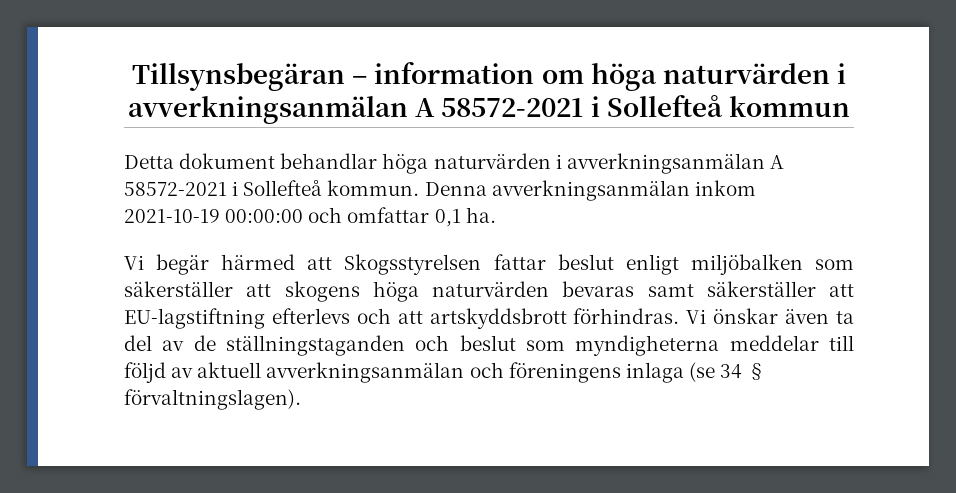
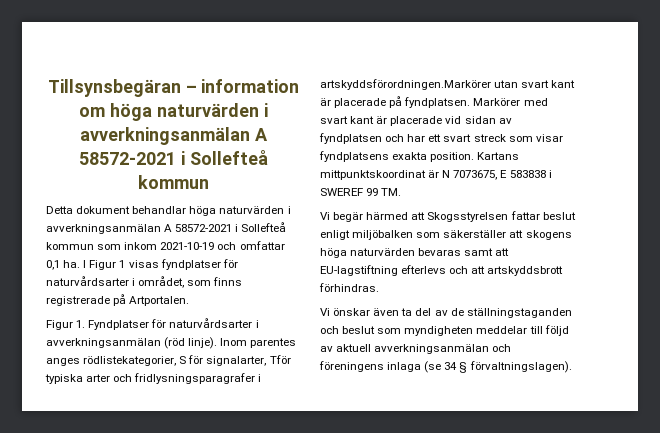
- Detta dokument behandlar höga naturvärden i avverkningsanmälan A 58572-2021 i Sollefteå kommun. Denna avverkningsanmälan inkom 2021-10-19 00:00:00 och omfattar 0,1 ha.
+ Detta dokument behandlar höga naturvärden i avverkningsanmälan A 58572-2021 i Sollefteå kommun som inkom 2021-10-19 och omfattar 0,1 ha. I Figur 1 visas fyndplatser för naturvårdsarter i området, som finns registrerade på Artportalen.
+ Figur 1. Fyndplatser för naturvårdsarter i avverkningsanmälan (röd linje). Inom parentes anges rödlistekategorier, S för signalarter, Tför typiska arter och fridlysningsparagrafer i artskyddsförordningen.Markörer utan svart kant är placerade på fyndplatsen. Markörer med svart kant är placerade vid sidan av fyndplatsen och har ett svart streck som visar fyndplatsens exakta position. Kartans mittpunktskoordinat är N 7073675, E 583838 i SWEREF 99 TM.
- Vi begär härmed att Skogsstyrelsen fattar beslut enligt miljöbalken som säkerställer att skogens höga naturvärden bevaras samt säkerställer att EU-lagstiftning efterlevs och att artskyddsbrott förhindras. Vi önskar även ta del av de ställningstaganden och beslut som myndigheterna meddelar till följd av aktuell avverkningsanmälan och föreningens inlaga (se 34 § förvaltningslagen).
+ Vi begär härmed att Skogsstyrelsen fattar beslut enligt miljöbalken som säkerställer att skogens höga naturvärden bevaras samt att EU-lagstiftning efterlevs och att artskyddsbrott förhindras.
+ Vi önskar även ta del av de ställningstaganden och beslut som myndigheten meddelar till följd av aktuell avverkningsanmälan och föreningens inlaga (se 34 § förvaltningslagen).

